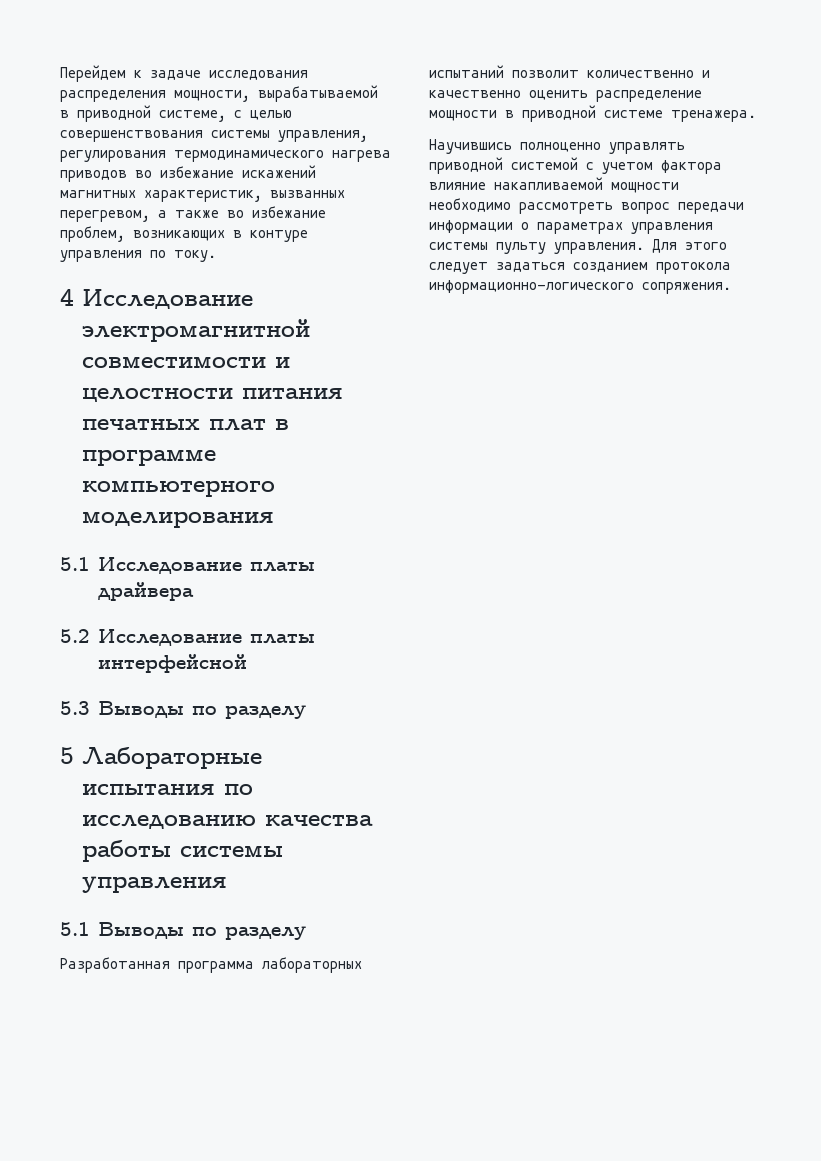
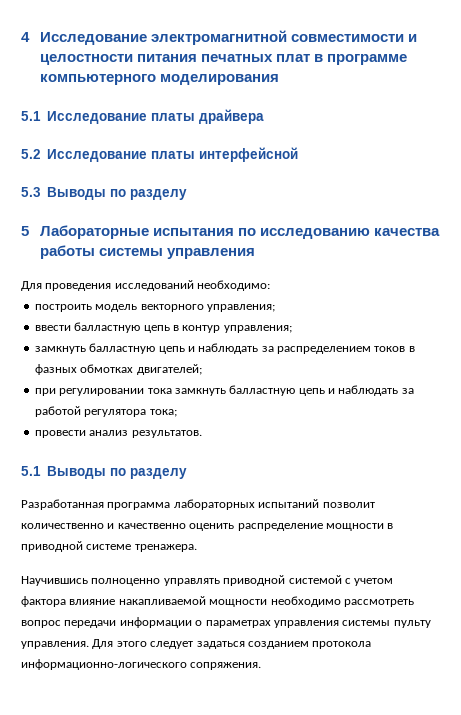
- Перейдем к задаче исследования распределения мощности, вырабатываемой в приводной системе, с целью совершенствования системы управления, регулирования термодинамического нагрева приводов во избежание искажений магнитных характеристик, вызванных перегревом, а также во избежание проблем, возникающих в контуре управления по току.
+ Для проведения исследований необходимо:
+ построить модель векторного управления;
+ ввести балластную цепь в контур управления;
+ замкнуть балластную цепь и наблюдать за распределением токов в фазных обмотках двигателей;
+ при регулировании тока замкнуть балластную цепь и наблюдать за работой регулятора тока;
+ провести анализ результатов.

